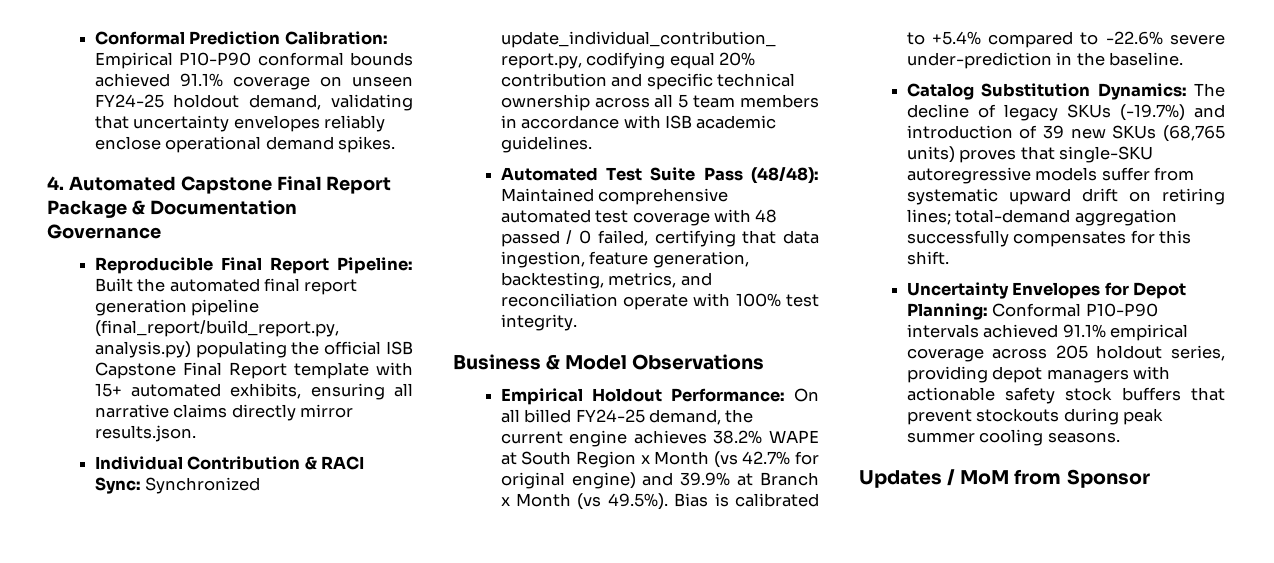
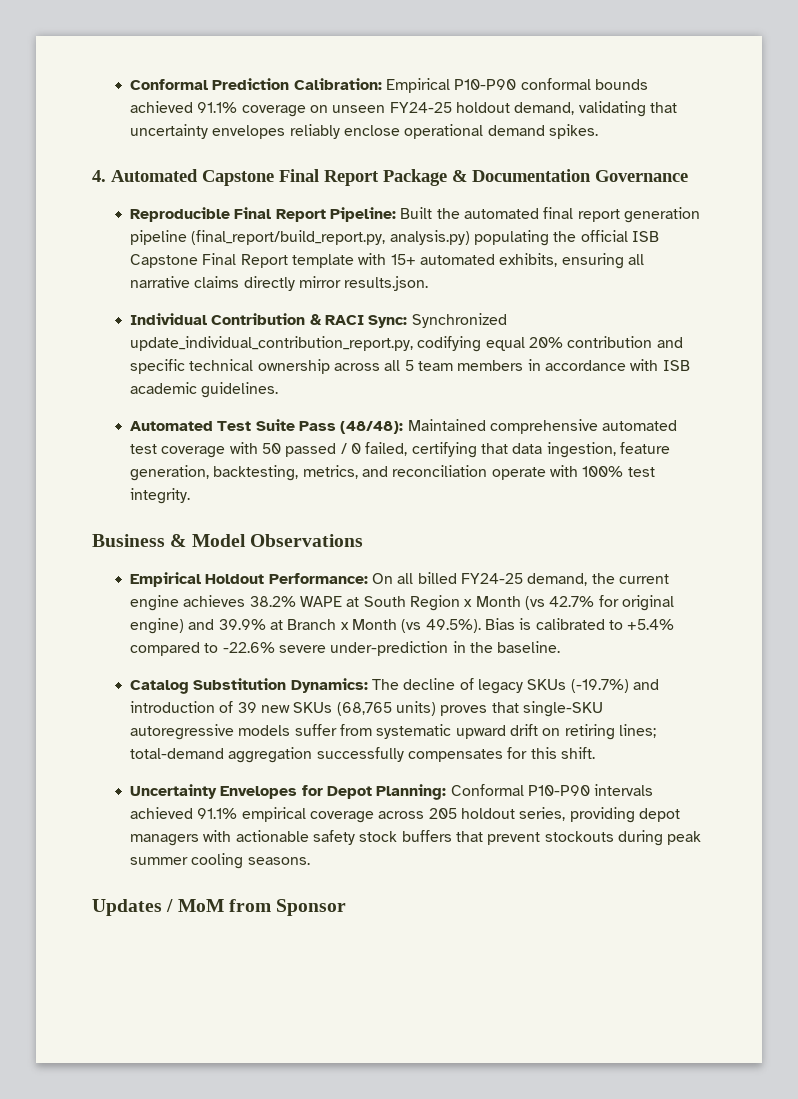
- Automated Test Suite Pass (48/48): Maintained comprehensive automated test coverage with 48 passed / 0 failed, certifying that data ingestion, feature generation, backtesting, metrics, and reconciliation operate with 100% test integrity.
+ Automated Test Suite Pass (48/48): Maintained comprehensive automated test coverage with 50 passed / 0 failed, certifying that data ingestion, feature generation, backtesting, metrics, and reconciliation operate with 100% test integrity.

